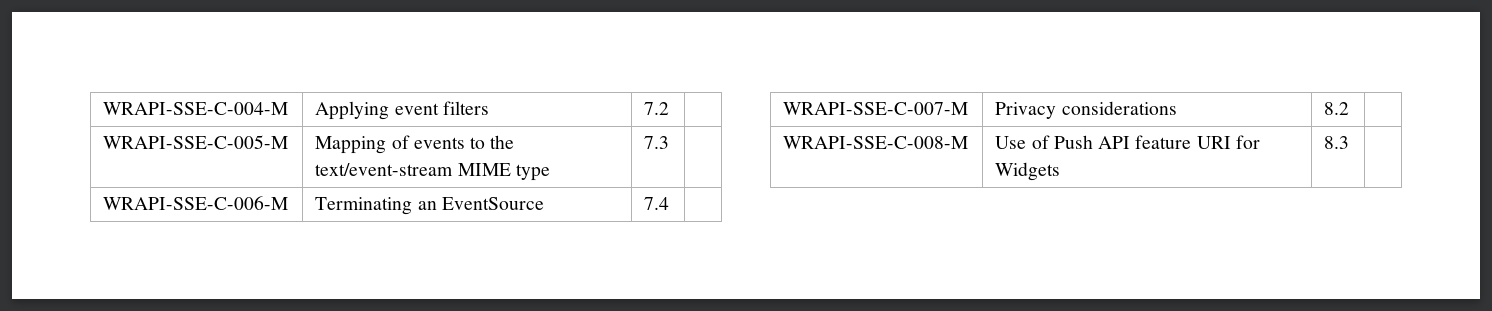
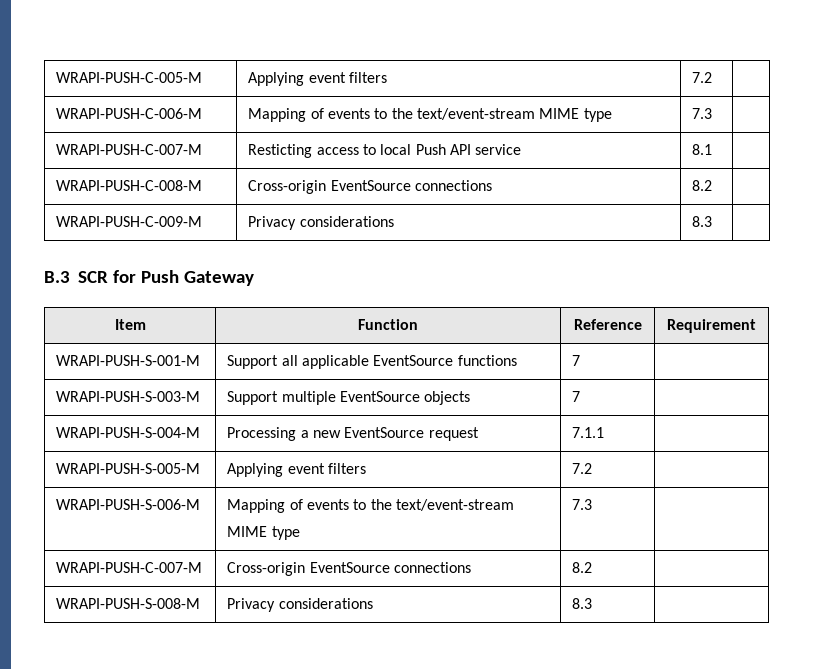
- WRAPI-SSE-C-004-M | Applying event filters | 7.2 |
- WRAPI-SSE-C-005-M | Mapping of events to the text/event-stream MIME type | 7.3 |
- WRAPI-SSE-C-006-M | Terminating an EventSource | 7.4 |
- WRAPI-SSE-C-007-M | Privacy considerations | 8.2 |
- WRAPI-SSE-C-008-M | Use of Push API feature URI for Widgets | 8.3 |
+ WRAPI-PUSH-C-005-M | Applying event filters | 7.2 |
+ WRAPI-PUSH-C-006-M | Mapping of events to the text/event-stream MIME type | 7.3 |
+ WRAPI-PUSH-C-007-M | Resticting access to local Push API service | 8.1 |
+ WRAPI-PUSH-C-008-M | Cross-origin EventSource connections | 8.2 |
+ WRAPI-PUSH-C-009-M | Privacy considerations | 8.3 |
+ B.3 SCR for Push Gateway
+ Item | Function | Reference | Requirement
+ WRAPI-PUSH-S-001-M | Support all applicable EventSource functions | 7 |
+ WRAPI-PUSH-S-003-M | Support multiple EventSource objects | 7 |
+ WRAPI-PUSH-S-004-M | Processing a new EventSource request | 7.1.1 |
+ WRAPI-PUSH-S-005-M | Applying event filters | 7.2 |
+ WRAPI-PUSH-S-006-M | Mapping of events to the text/event-stream MIME type | 7.3 |
+ WRAPI-PUSH-C-007-M | Cross-origin EventSource connections | 8.2 |
+ WRAPI-PUSH-S-008-M | Privacy considerations | 8.3 |

